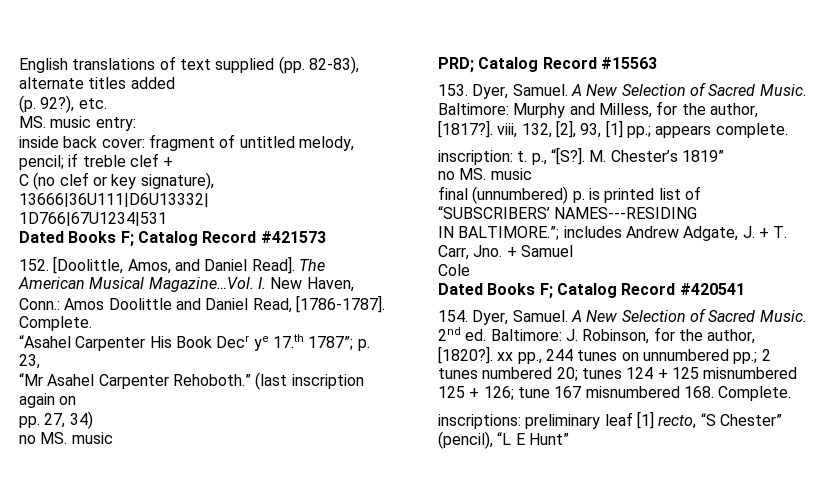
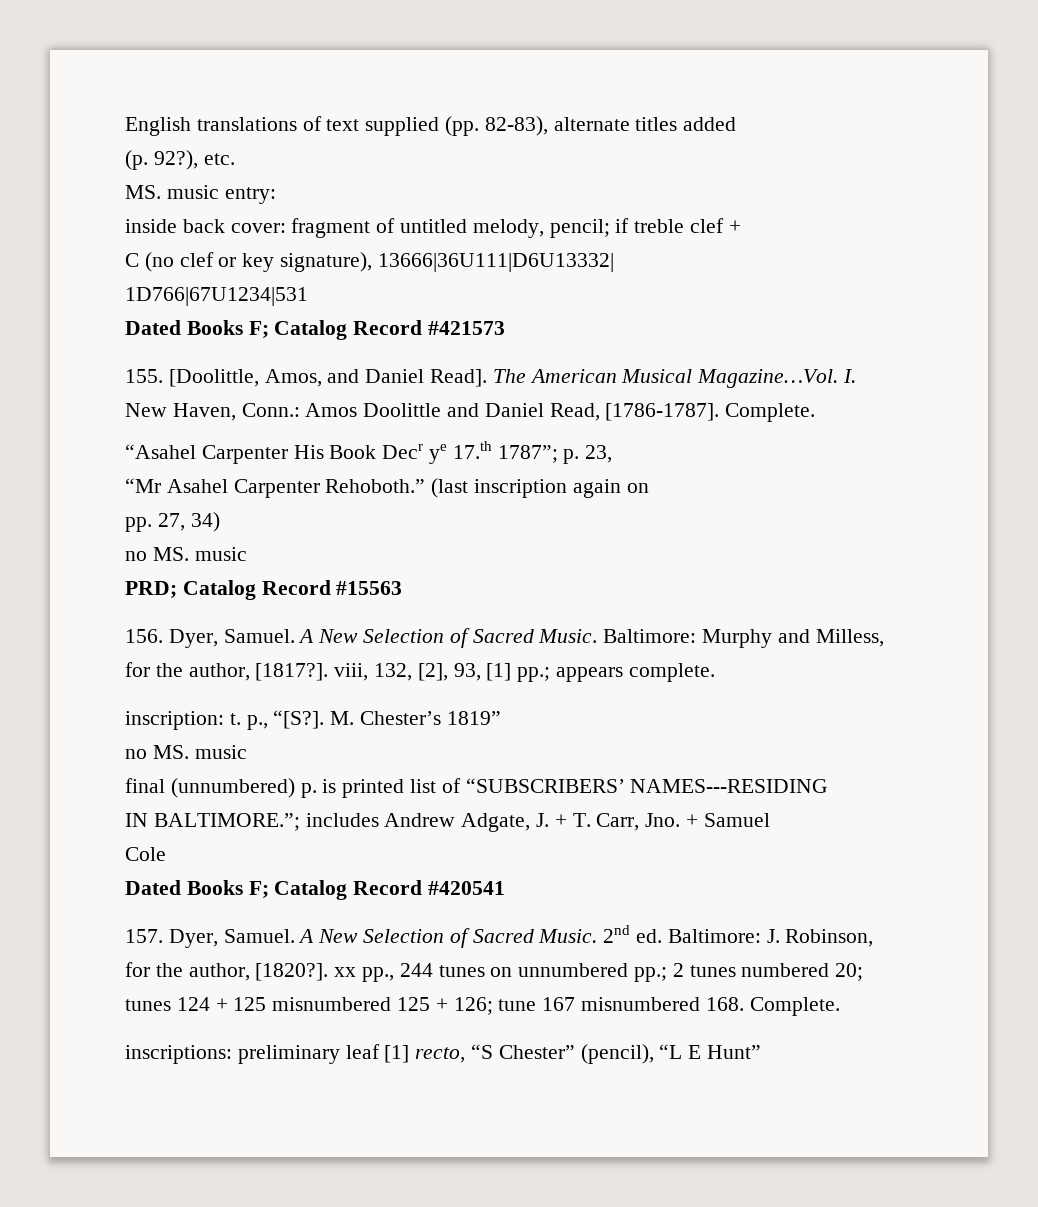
- 152. [Doolittle, Amos, and Daniel Read].
+ 155. [Doolittle, Amos, and Daniel Read].
- 153. Dyer, Samuel.
+ 156. Dyer, Samuel.
- 154. Dyer, Samuel.
+ 157. Dyer, Samuel.

